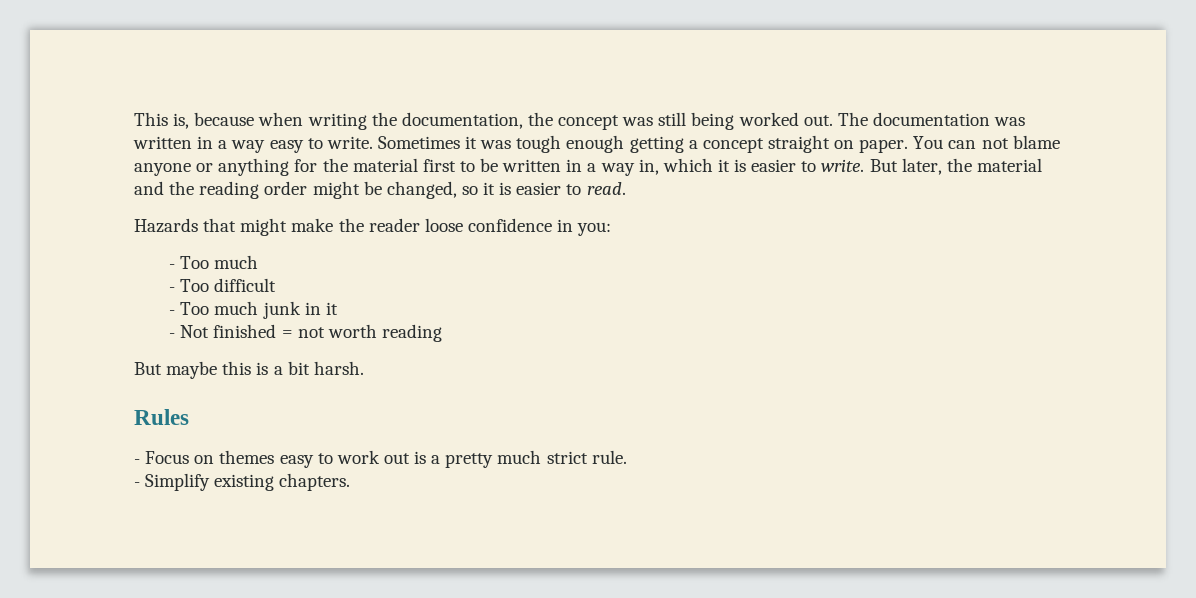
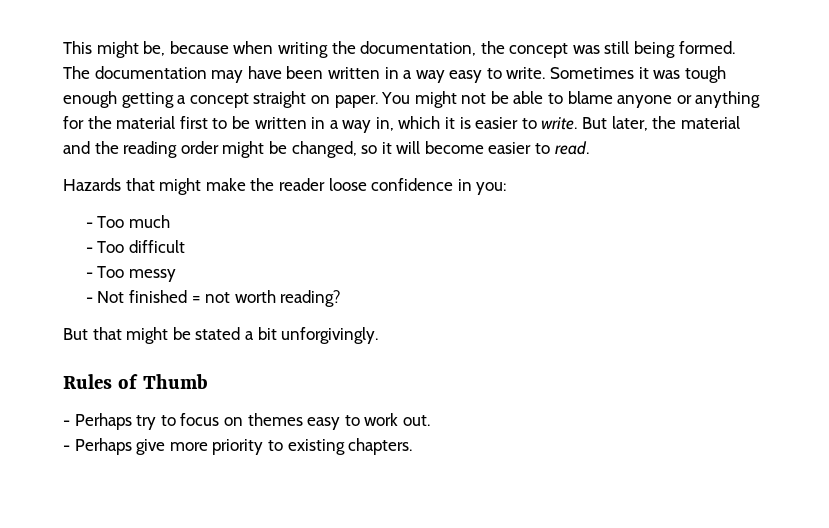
- This is, because when writing the documentation, the concept was still being worked out. The documentation was written in a way easy to write.
+ This might be, because when writing the documentation, the concept was still being formed. The documentation may have been written in a way easy to write.
- You can not blame anyone or anything for the material first to be written in a way in, which it is easier to write.
+ You might not be able to blame anyone or anything for the material first to be written in a way in, which it is easier to write.
- But later, the material and the reading order might be changed, so it is easier to read.
+ But later, the material and the reading order might be changed, so it will become easier to read.
- - Too much junk in it
+ - Too messy
- - Not finished = not worth reading
- But maybe this is a bit harsh.
+ - Not finished = not worth reading?
+ But that might be stated a bit unforgivingly.
- Rules
- - Focus on themes easy to work out is a pretty much strict rule.
- - Simplify existing chapters.
+ Rules of Thumb
+ - Perhaps try to focus on themes easy to work out.
+ - Perhaps give more priority to existing chapters.

